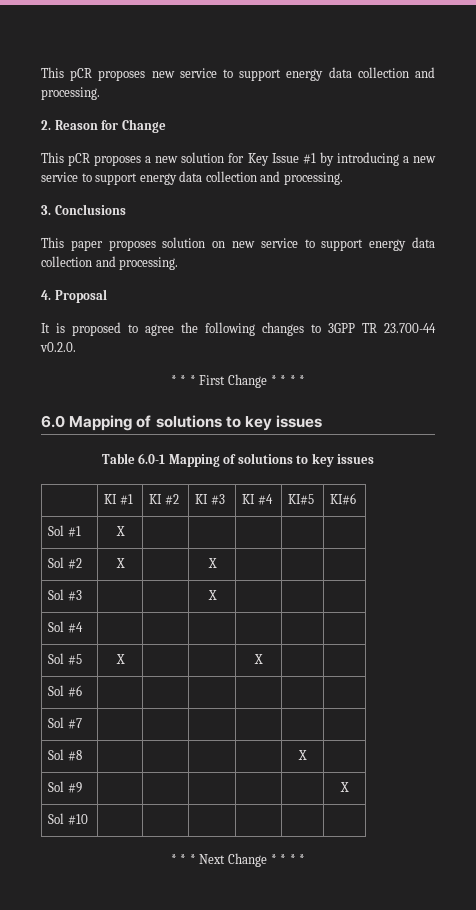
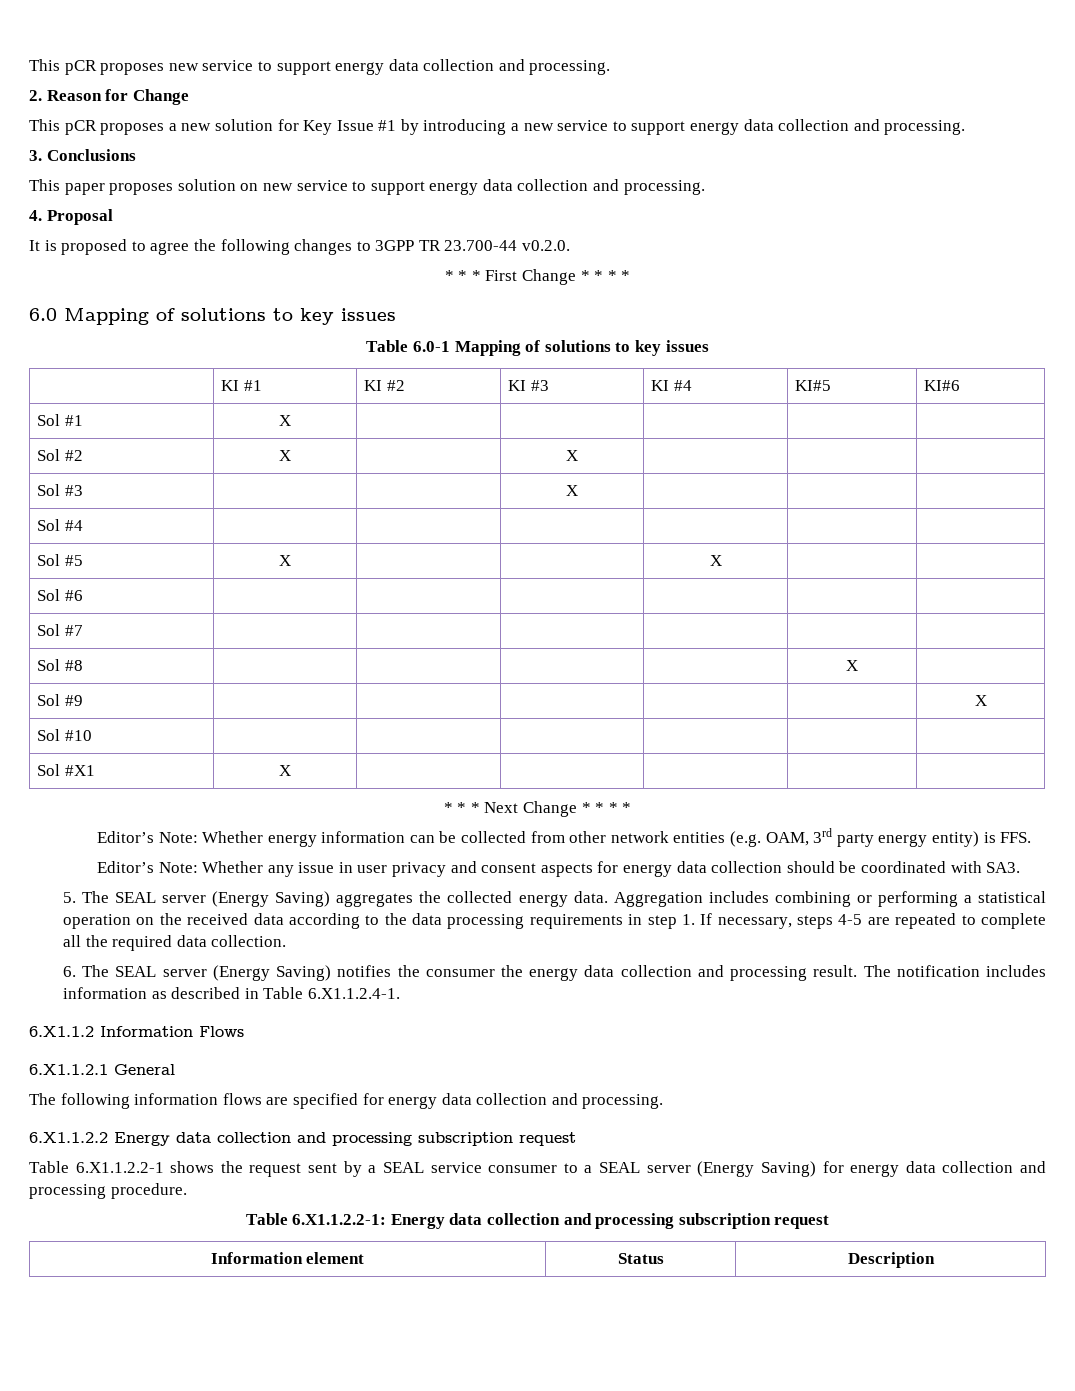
+ Sol #X1 | X | | | | |
+ Editor’s Note: Whether energy information can be collected from other network entities (e.g. OAM, 3rd party energy entity) is FFS.
+ Editor’s Note: Whether any issue in user privacy and consent aspects for energy data collection should be coordinated with SA3.
+ 5. The SEAL server (Energy Saving) aggregates the collected energy data. Aggregation includes combining or performing a statistical operation on the received data according to the data processing requirements in step 1. If necessary, steps 4-5 are repeated to complete all the required data collection.
+ 6. The SEAL server (Energy Saving) notifies the consumer the energy data collection and processing result. The notification includes information as described in Table 6.X1.1.2.4-1.
+ 6.X1.1.2 Information Flows
+ 6.X1.1.2.1 General
+ The following information flows are specified for energy data collection and processing.
+ 6.X1.1.2.2 Energy data collection and processing subscription request
+ Table 6.X1.1.2.2-1 shows the request sent by a SEAL service consumer to a SEAL server (Energy Saving) for energy data collection and processing procedure.
+ Table 6.X1.1.2.2-1: Energy data collection and processing subscription request
+ Information element | Status | Description

